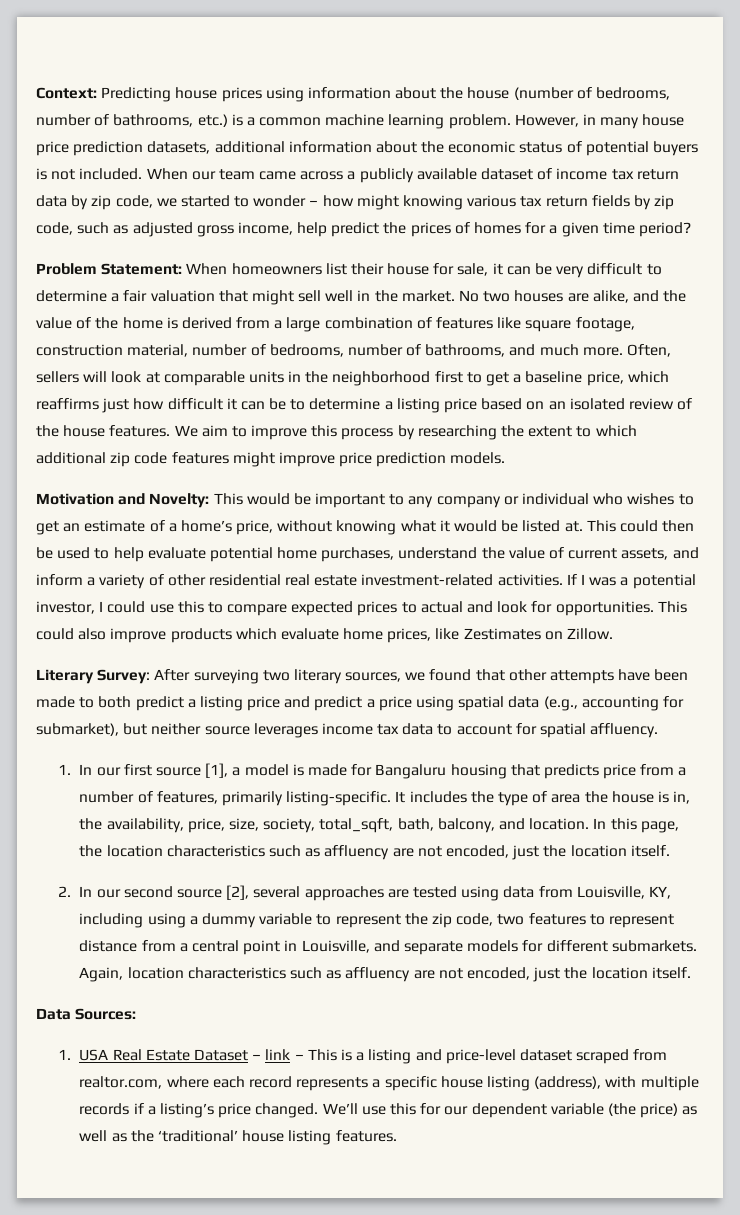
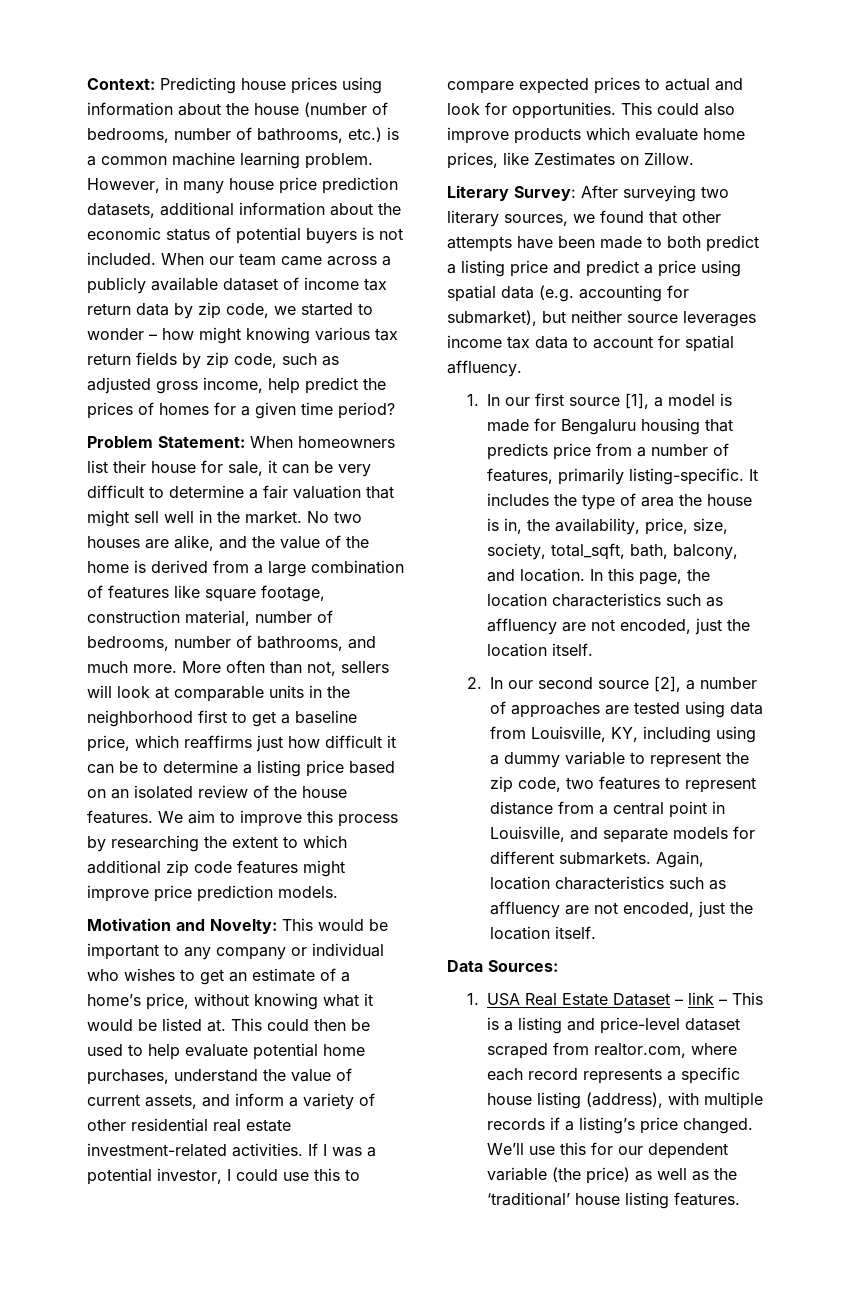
- Often, sellers will look at comparable units in the neighborhood first to get a baseline price, which reaffirms just how difficult it can be to determine a listing price based on an isolated review of the house features.
+ More often than not, sellers will look at comparable units in the neighborhood first to get a baseline price, which reaffirms just how difficult it can be to determine a listing price based on an isolated review of the house features.
- Literary Survey: After surveying two literary sources, we found that other attempts have been made to both predict a listing price and predict a price using spatial data (e.g., accounting for submarket), but neither source leverages income tax data to account for spatial affluency.
+ Literary Survey: After surveying two literary sources, we found that other attempts have been made to both predict a listing price and predict a price using spatial data (e.g. accounting for submarket), but neither source leverages income tax data to account for spatial affluency.
- 1. In our first source [1], a model is made for Bangaluru housing that predicts price from a number of features, primarily listing-specific.
+ 1. In our first source [1], a model is made for Bengaluru housing that predicts price from a number of features, primarily listing-specific.
- 2. In our second source [2], several approaches are tested using data from Louisville, KY, including using a dummy variable to represent the zip code, two features to represent distance from a central point in Louisville, and separate models for different submarkets.
+ 2. In our second source [2], a number of approaches are tested using data from Louisville, KY, including using a dummy variable to represent the zip code, two features to represent distance from a central point in Louisville, and separate models for different submarkets.

